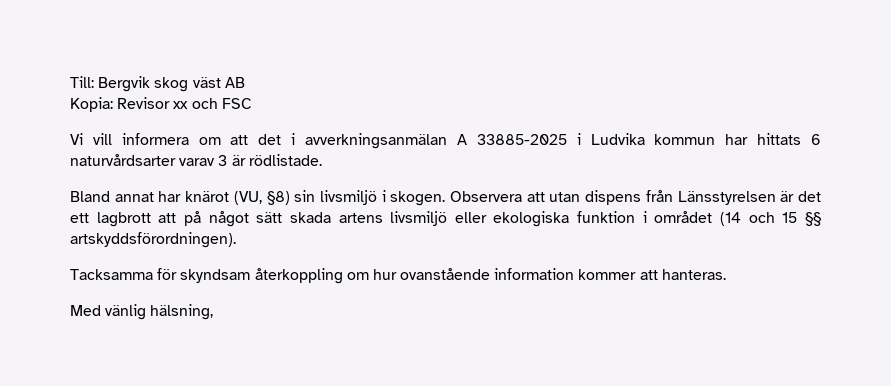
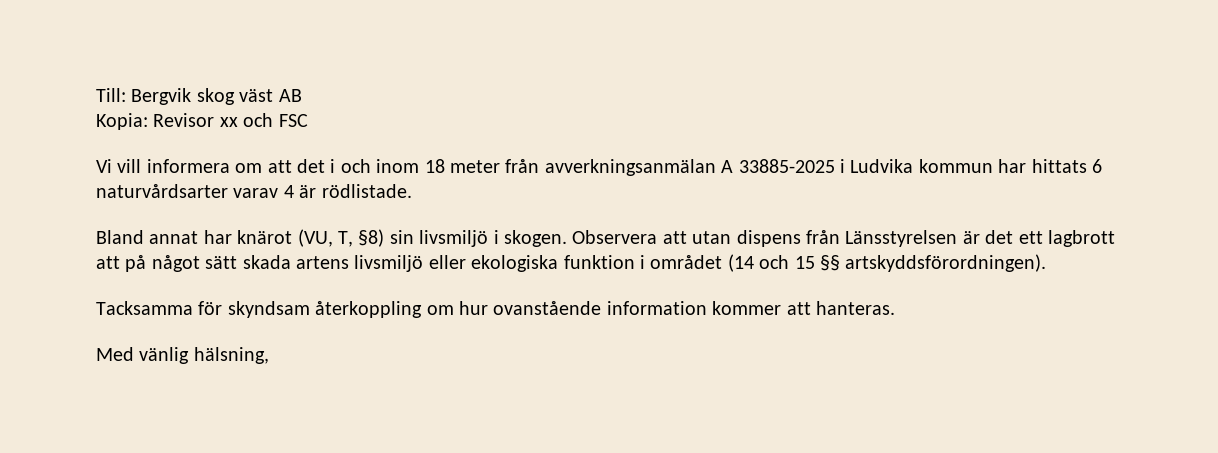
- Vi vill informera om att det i avverkningsanmälan A 33885-2025 i Ludvika kommun har hittats 6 naturvårdsarter varav 3 är rödlistade.
+ Vi vill informera om att det i och inom 18 meter från avverkningsanmälan A 33885-2025 i Ludvika kommun har hittats 6 naturvårdsarter varav 4 är rödlistade.
- Bland annat har knärot (VU, §8) sin livsmiljö i skogen.
+ Bland annat har knärot (VU, T, §8) sin livsmiljö i skogen.

